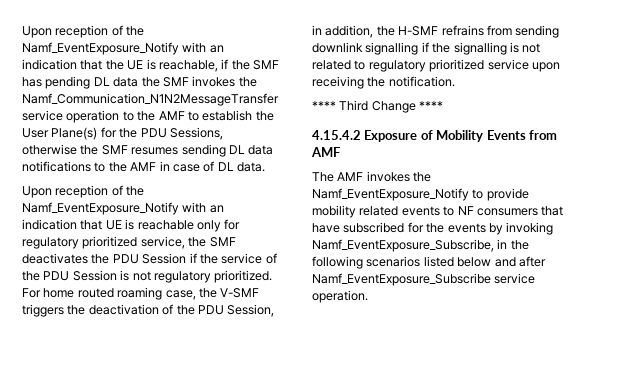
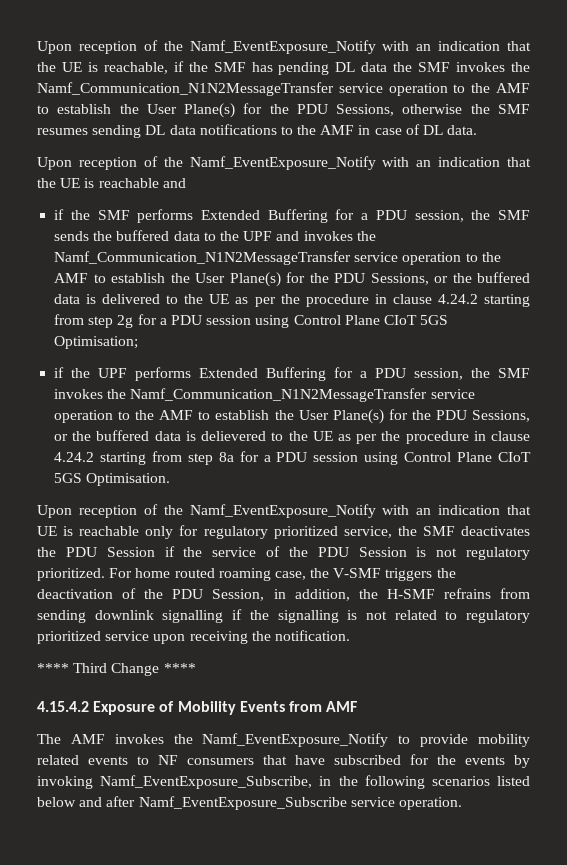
+ Upon reception of the Namf_EventExposure_Notify with an indication that the UE is reachable and
+ if the SMF performs Extended Buffering for a PDU session, the SMF sends the buffered data to the UPF and invokes the Namf_Communication_N1N2MessageTransfer service operation to the AMF to establish the User Plane(s) for the PDU Sessions, or the buffered data is delivered to the UE as per the procedure in clause 4.24.2 starting from step 2g for a PDU session using Control Plane CIoT 5GS Optimisation;
+ if the UPF performs Extended Buffering for a PDU session, the SMF invokes the Namf_Communication_N1N2MessageTransfer service operation to the AMF to establish the User Plane(s) for the PDU Sessions, or the buffered data is delievered to the UE as per the procedure in clause 4.24.2 starting from step 8a for a PDU session using Control Plane CIoT 5GS Optimisation.

